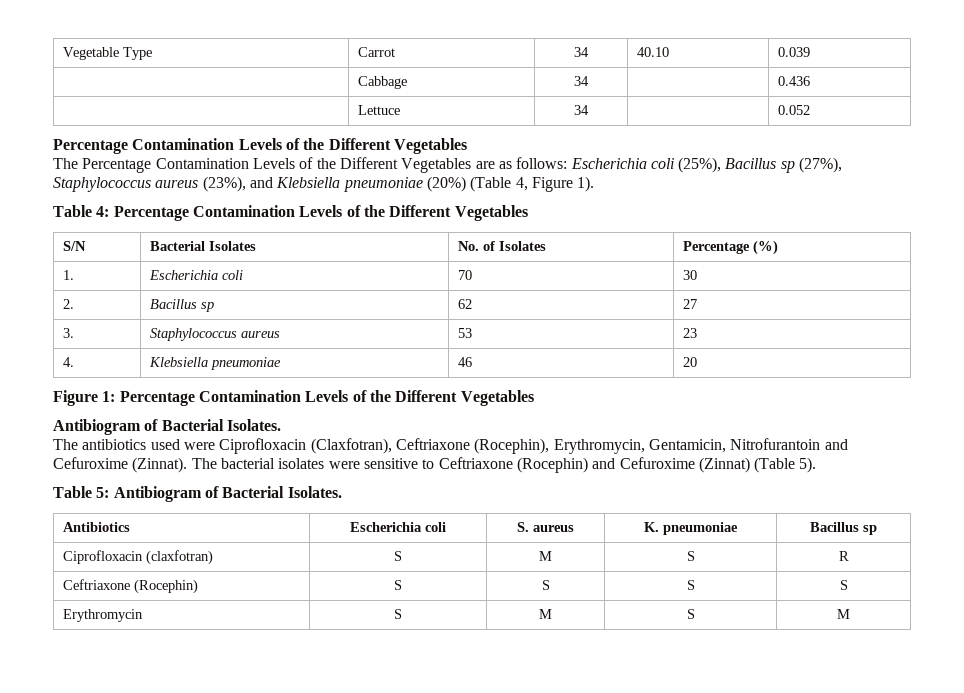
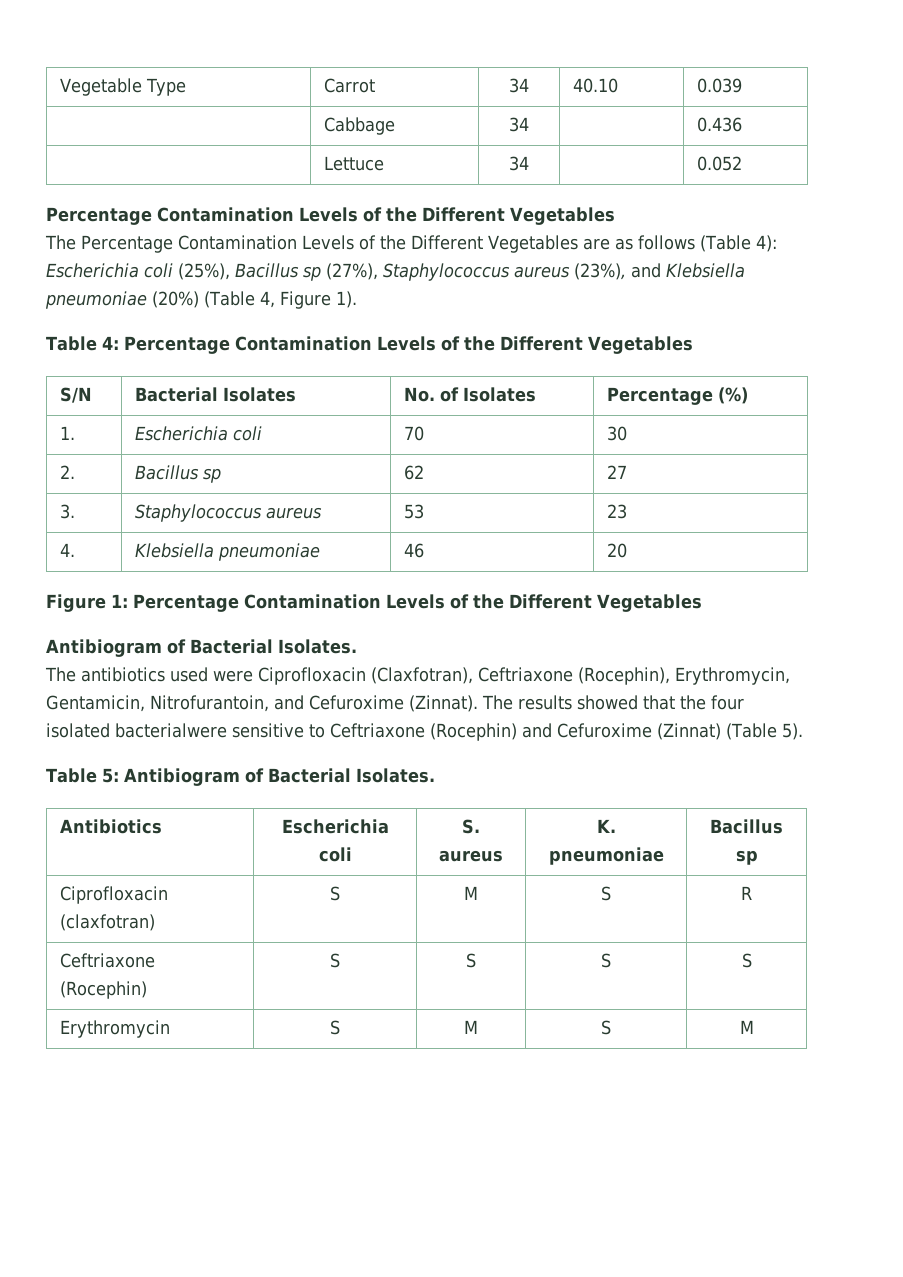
- The Percentage Contamination Levels of the Different Vegetables are as follows: Escherichia coli (25%), Bacillus sp (27%), Staphylococcus aureus (23%), and Klebsiella pneumoniae (20%) (Table 4, Figure 1).
+ The Percentage Contamination Levels of the Different Vegetables are as follows (Table 4): Escherichia coli (25%), Bacillus sp (27%), Staphylococcus aureus (23%), and Klebsiella pneumoniae (20%) (Table 4, Figure 1).
- The antibiotics used were Ciprofloxacin (Claxfotran), Ceftriaxone (Rocephin), Erythromycin, Gentamicin, Nitrofurantoin and Cefuroxime (Zinnat).
+ The antibiotics used were Ciprofloxacin (Claxfotran), Ceftriaxone (Rocephin), Erythromycin, Gentamicin, Nitrofurantoin, and Cefuroxime (Zinnat).
- The bacterial isolates were sensitive to Ceftriaxone (Rocephin) and Cefuroxime (Zinnat) (Table 5).
+ The results showed that the four isolated bacterialwere sensitive to Ceftriaxone (Rocephin) and Cefuroxime (Zinnat) (Table 5).

